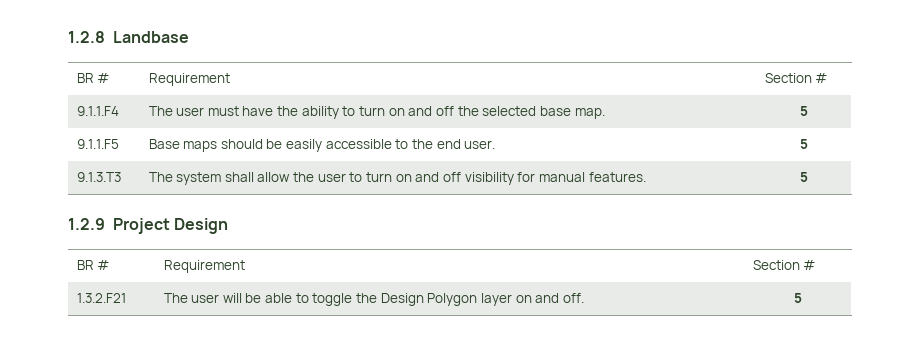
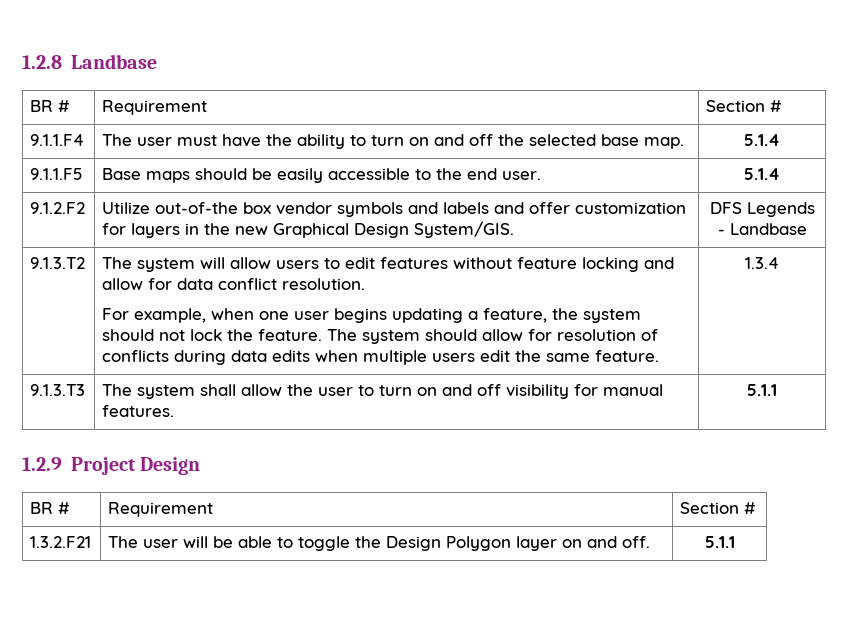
- 9.1.1.F4 | The user must have the ability to turn on and off the selected base map. | 5
+ 9.1.1.F4 | The user must have the ability to turn on and off the selected base map. | 5.1.4
- 9.1.1.F5 | Base maps should be easily accessible to the end user. | 5
+ 9.1.1.F5 | Base maps should be easily accessible to the end user. | 5.1.4
+ 9.1.2.F2 | Utilize out-of-the box vendor symbols and labels and offer customization for layers in the new Graphical Design System/GIS. | DFS Legends - Landbase
+ 9.1.3.T2 | The system will allow users to edit features without feature locking and allow for data conflict resolution.
+ For example, when one user begins updating a feature, the system should not lock the feature. The system should allow for resolution of conflicts during data edits when multiple users edit the same feature. | 1.3.4
- 9.1.3.T3 | The system shall allow the user to turn on and off visibility for manual features. | 5
+ 9.1.3.T3 | The system shall allow the user to turn on and off visibility for manual features. | 5.1.1
- 1.3.2.F21 | The user will be able to toggle the Design Polygon layer on and off. | 5
+ 1.3.2.F21 | The user will be able to toggle the Design Polygon layer on and off. | 5.1.1

